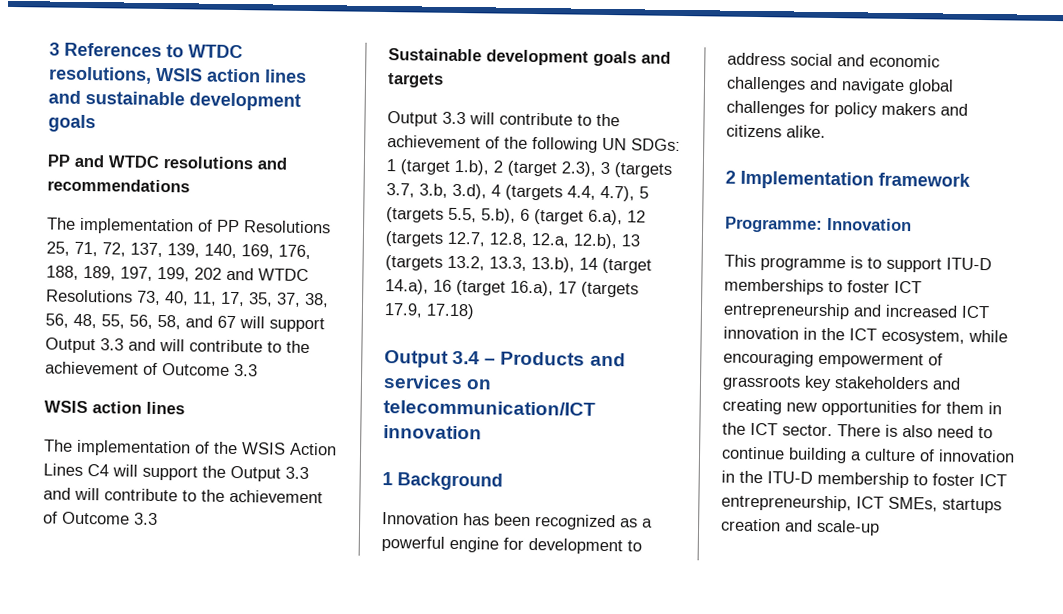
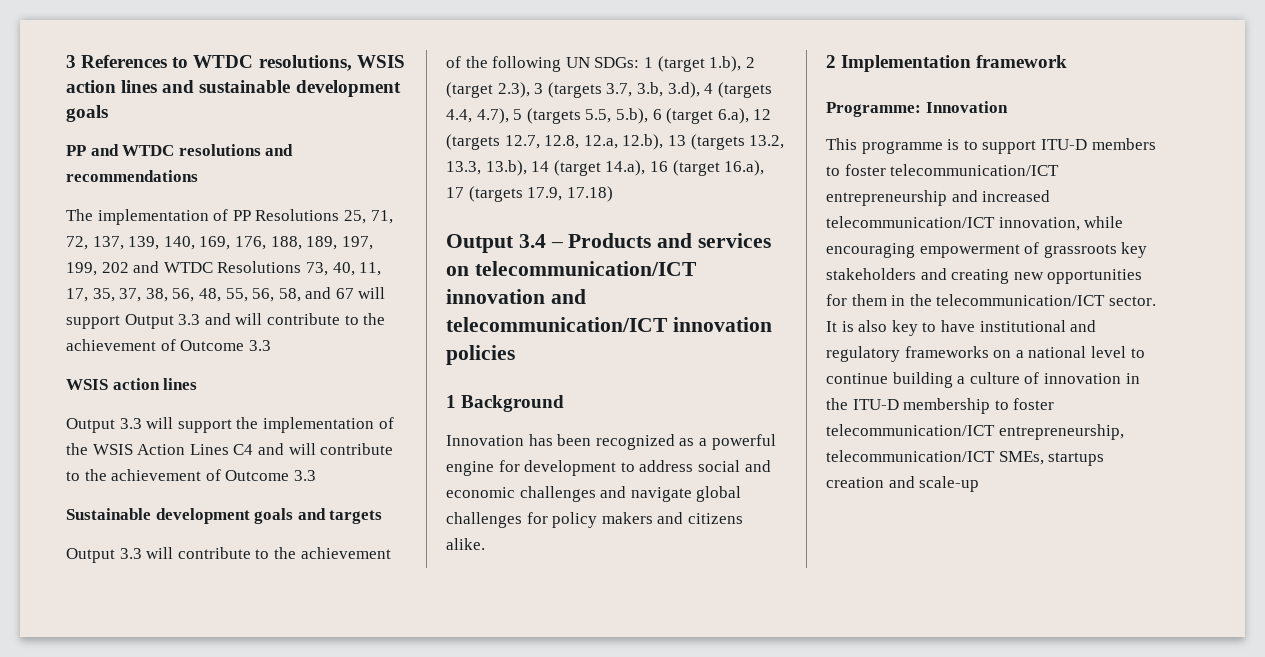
- The implementation of the WSIS Action Lines C4 will support the Output 3.3 and will contribute to the achievement of Outcome 3.3
+ Output 3.3 will support the implementation of the WSIS Action Lines C4 and will contribute to the achievement of Outcome 3.3
- Output 3.4 – Products and services on telecommunication/ICT innovation
+ Output 3.4 – Products and services on telecommunication/ICT innovation and telecommunication/ICT innovation policies
- This programme is to support ITU-D memberships to foster ICT entrepreneurship and increased ICT innovation in the ICT ecosystem, while encouraging empowerment of grassroots key stakeholders and creating new opportunities for them in the ICT sector. There is also need to continue building a culture of innovation in the ITU-D membership to foster ICT entrepreneurship, ICT SMEs, startups creation and scale-up
+ This programme is to support ITU-D members to foster telecommunication/ICT entrepreneurship and increased telecommunication/ICT innovation, while encouraging empowerment of grassroots key stakeholders and creating new opportunities for them in the telecommunication/ICT sector. It is also key to have institutional and regulatory frameworks on a national level to continue building a culture of innovation in the ITU-D membership to foster telecommunication/ICT entrepreneurship, telecommunication/ICT SMEs, startups creation and scale-up

